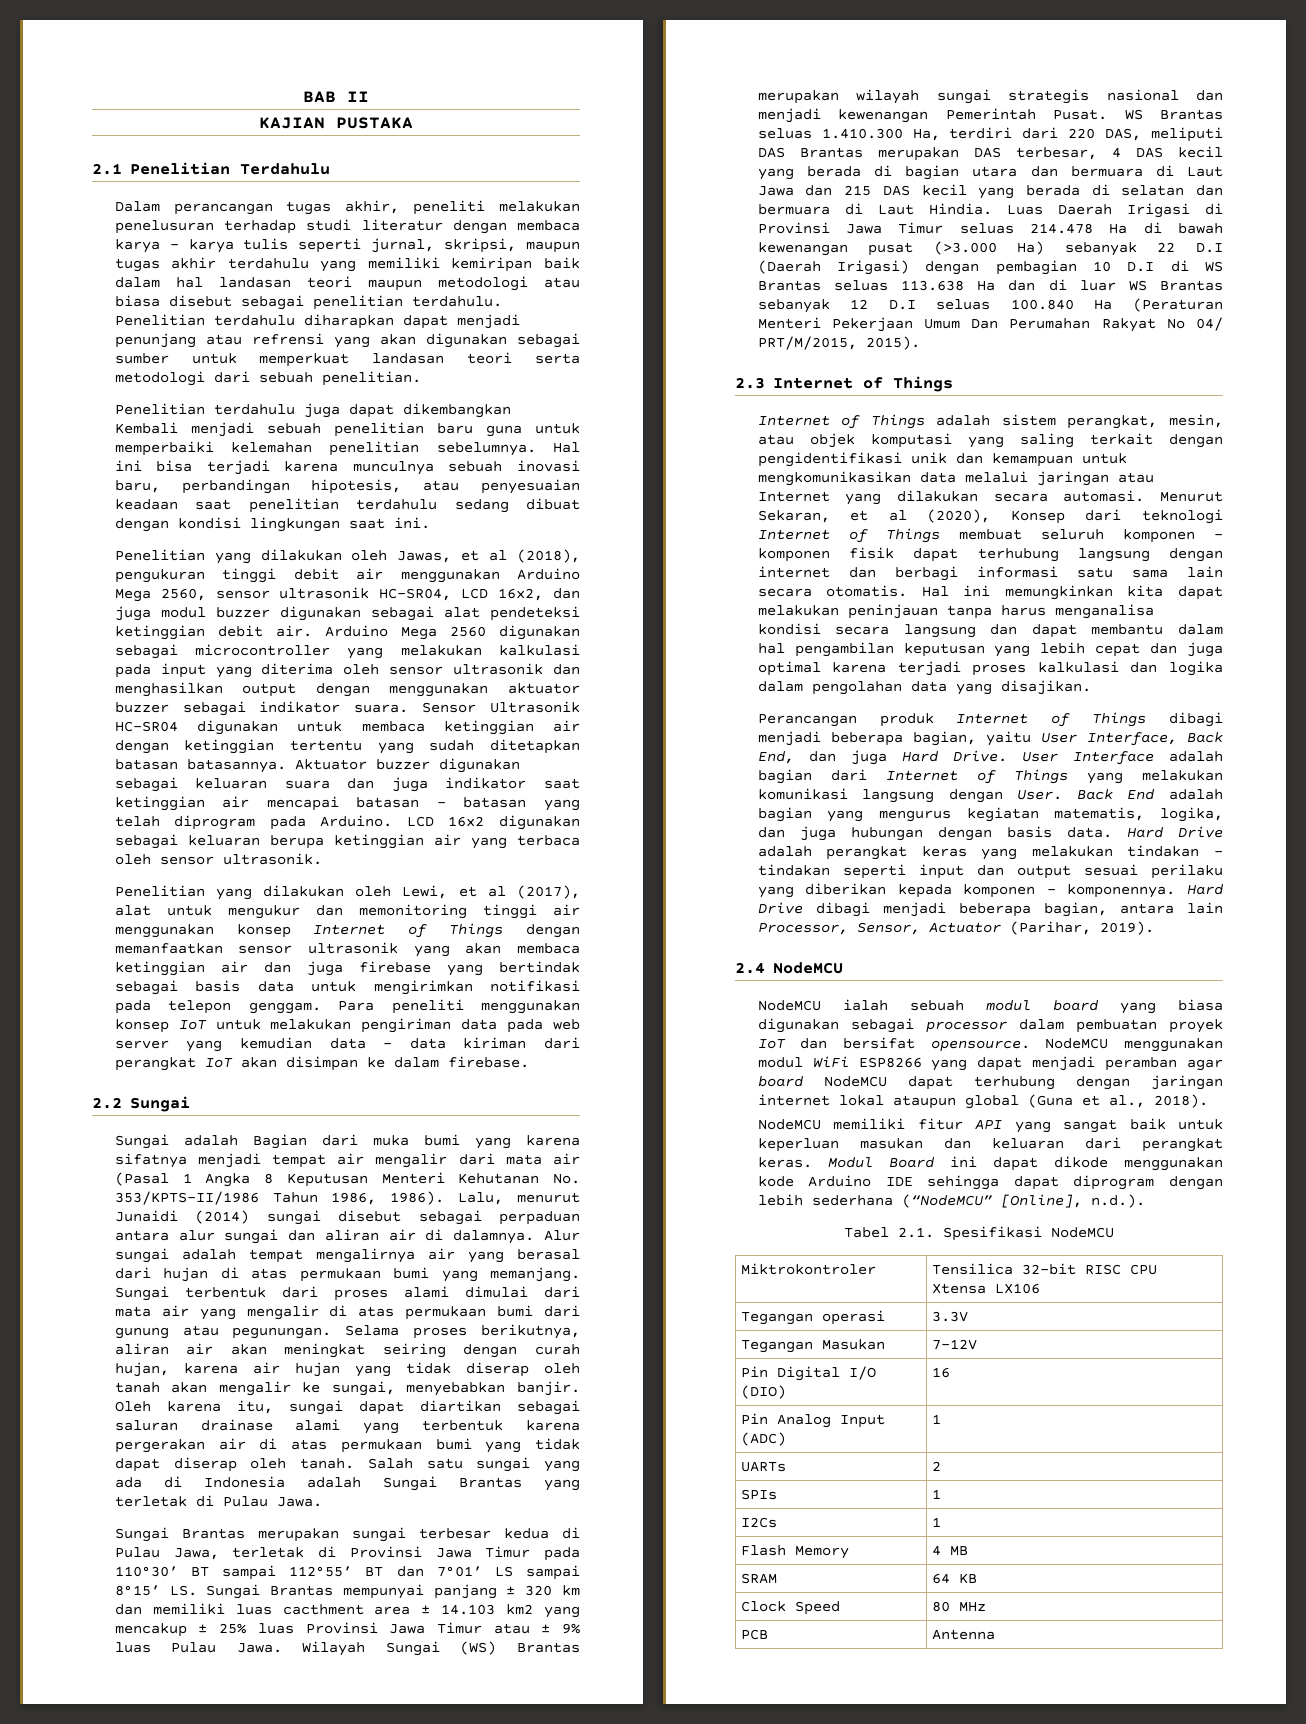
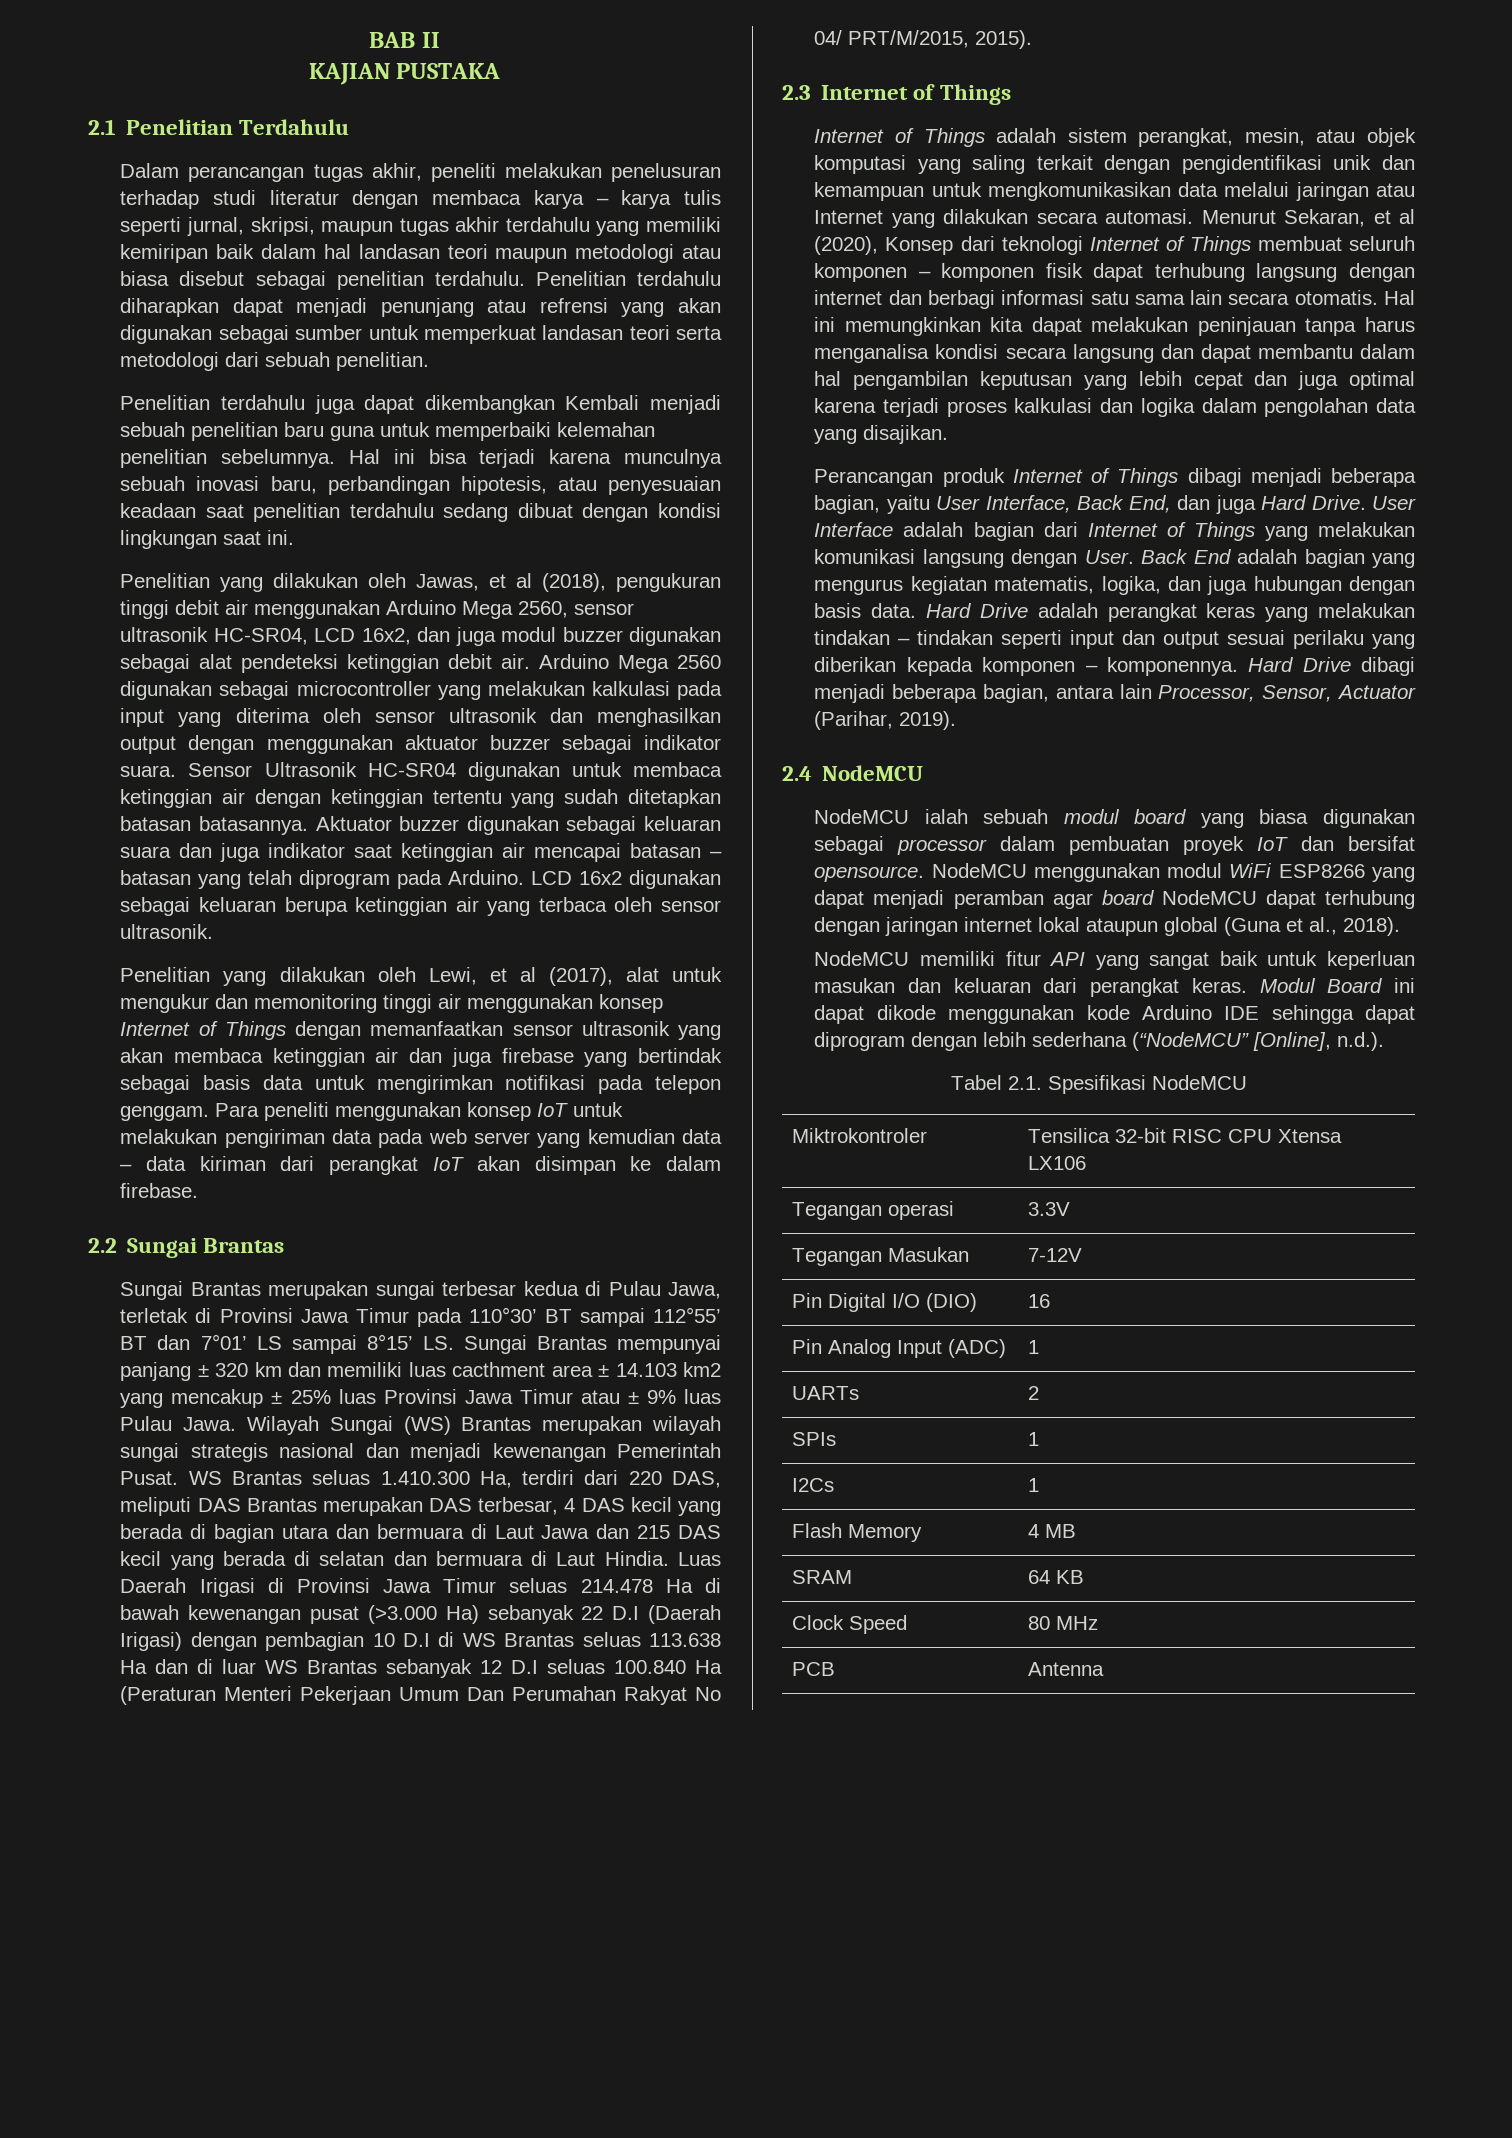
- 2.2 Sungai
- Sungai adalah Bagian dari muka bumi yang karena sifatnya menjadi tempat air mengalir dari mata air (Pasal 1 Angka 8 Keputusan Menteri Kehutanan No. 353/KPTS-II/1986 Tahun 1986, 1986). Lalu, menurut Junaidi (2014) sungai disebut sebagai perpaduan antara alur sungai dan aliran air di dalamnya. Alur sungai adalah tempat mengalirnya air yang berasal dari hujan di atas permukaan bumi yang memanjang. Sungai terbentuk dari proses alami dimulai dari mata air yang mengalir di atas permukaan bumi dari gunung atau pegunungan. Selama proses berikutnya, aliran air akan meningkat seiring dengan curah hujan, karena air hujan yang tidak diserap oleh tanah akan mengalir ke sungai, menyebabkan banjir. Oleh karena itu, sungai dapat diartikan sebagai saluran drainase alami yang terbentuk karena pergerakan air di atas permukaan bumi yang tidak dapat diserap oleh tanah. Salah satu sungai yang ada di Indonesia adalah Sungai Brantas yang terletak di Pulau Jawa.
+ 2.2 Sungai Brantas

